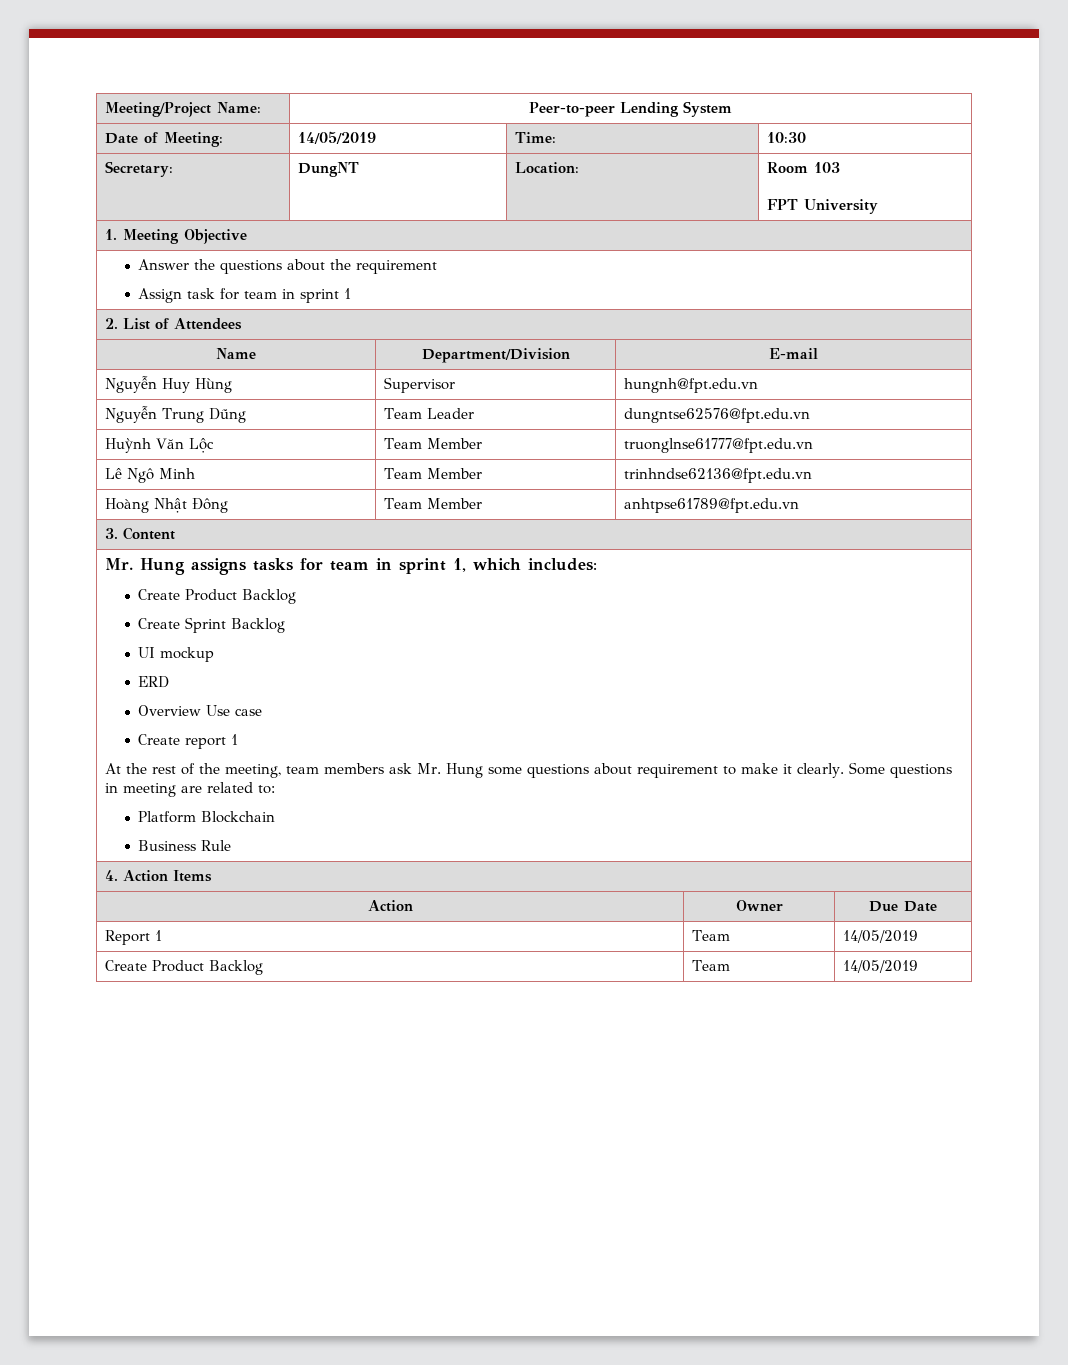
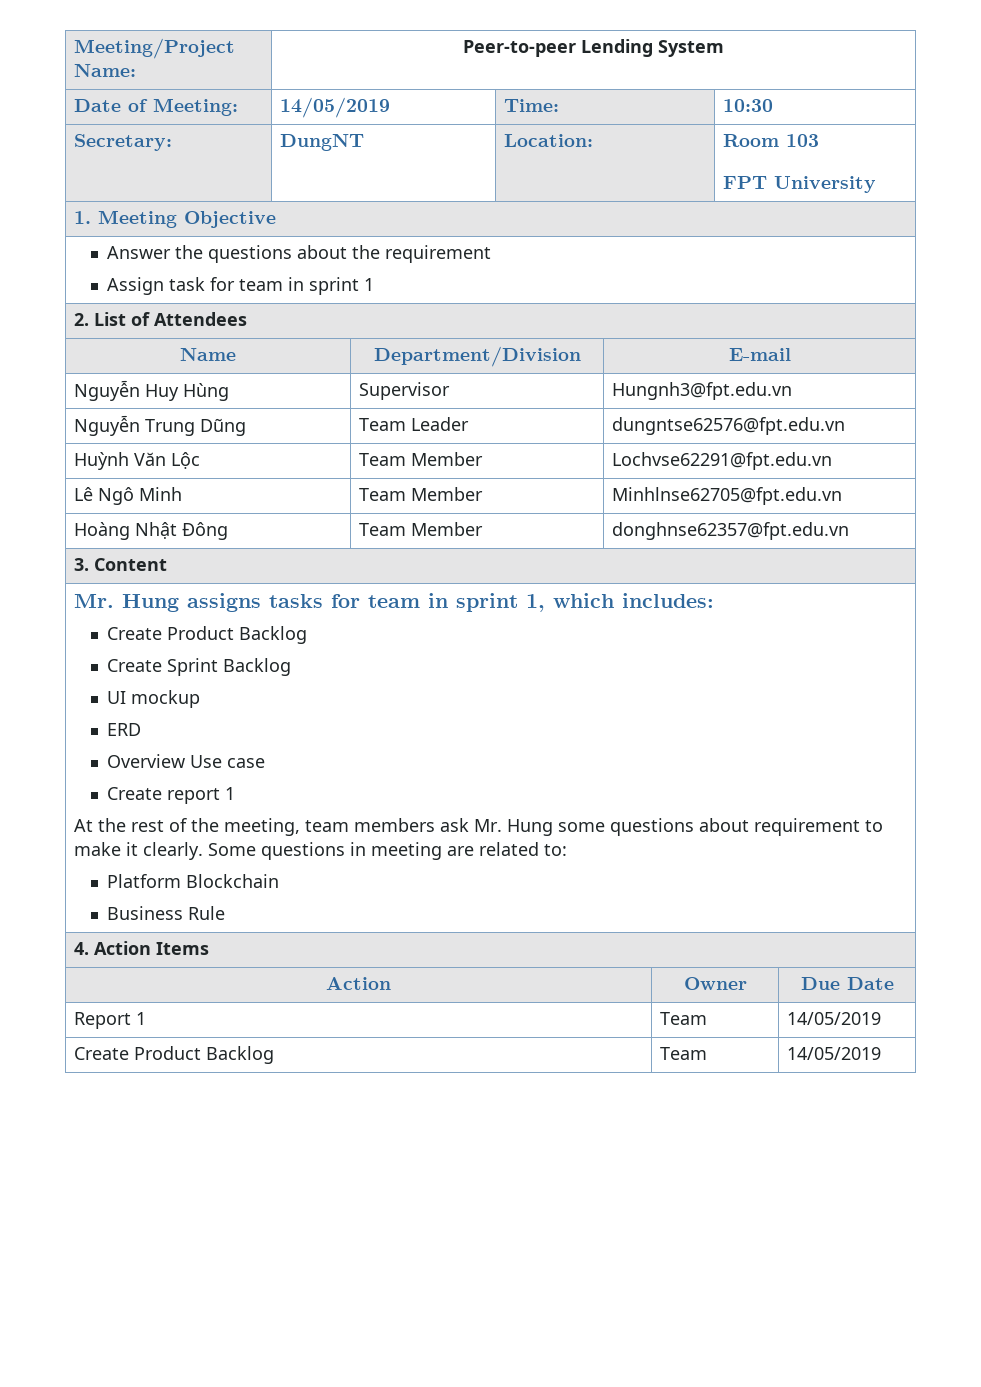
- Nguyễn Huy Hùng | Supervisor | hungnh@fpt.edu.vn
+ Nguyễn Huy Hùng | Supervisor | Hungnh3@fpt.edu.vn
- Huỳnh Văn Lộc | Team Member | truonglnse61777@fpt.edu.vn
+ Huỳnh Văn Lộc | Team Member | Lochvse62291@fpt.edu.vn
- Lê Ngô Minh | Team Member | trinhndse62136@fpt.edu.vn
+ Lê Ngô Minh | Team Member | Minhlnse62705@fpt.edu.vn
- Hoàng Nhật Đông | Team Member | anhtpse61789@fpt.edu.vn
+ Hoàng Nhật Đông | Team Member | donghnse62357@fpt.edu.vn

